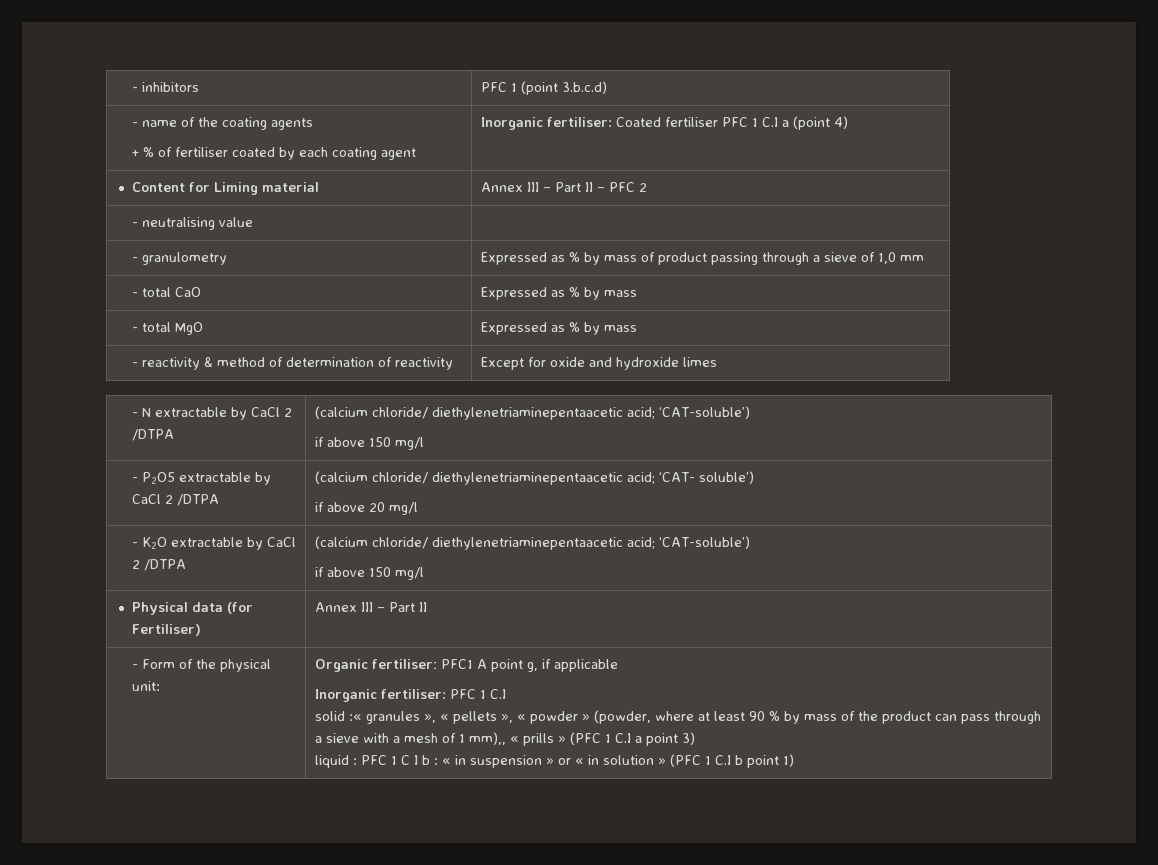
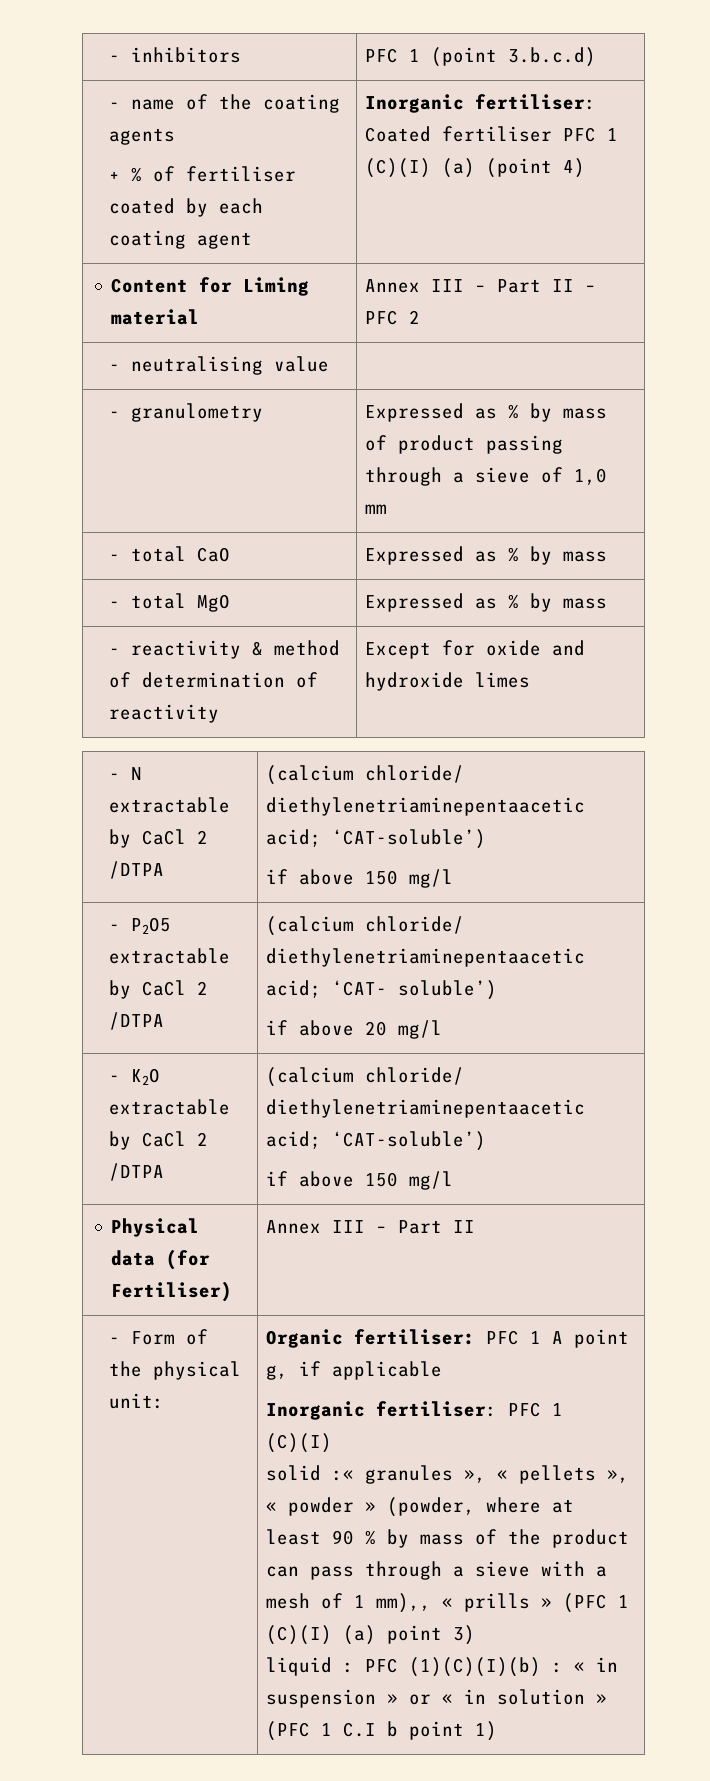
  - name of the coating agents
- + % of fertiliser coated by each coating agent | Inorganic fertiliser: Coated fertiliser PFC 1 C.I a (point 4)
+ + % of fertiliser coated by each coating agent | Inorganic fertiliser: Coated fertiliser PFC 1 (C)(I) (a) (point 4)
- Organic fertiliser: PFC1 A point g, if applicable
+ Organic fertiliser: PFC 1 A point g, if applicable
- Inorganic fertiliser: PFC 1 C.I
+ Inorganic fertiliser: PFC 1 (C)(I)
- solid :« granules », « pellets », « powder » (powder, where at least 90 % by mass of the product can pass through a sieve with a mesh of 1 mm),, « prills » (PFC 1 C.I a point 3)
+ solid :« granules », « pellets », « powder » (powder, where at least 90 % by mass of the product can pass through a sieve with a mesh of 1 mm),, « prills » (PFC 1 (C)(I) (a) point 3)
- liquid : PFC 1 C I b : « in suspension » or « in solution » (PFC 1 C.I b point 1)
+ liquid : PFC (1)(C)(I)(b) : « in suspension » or « in solution » (PFC 1 C.I b point 1)

